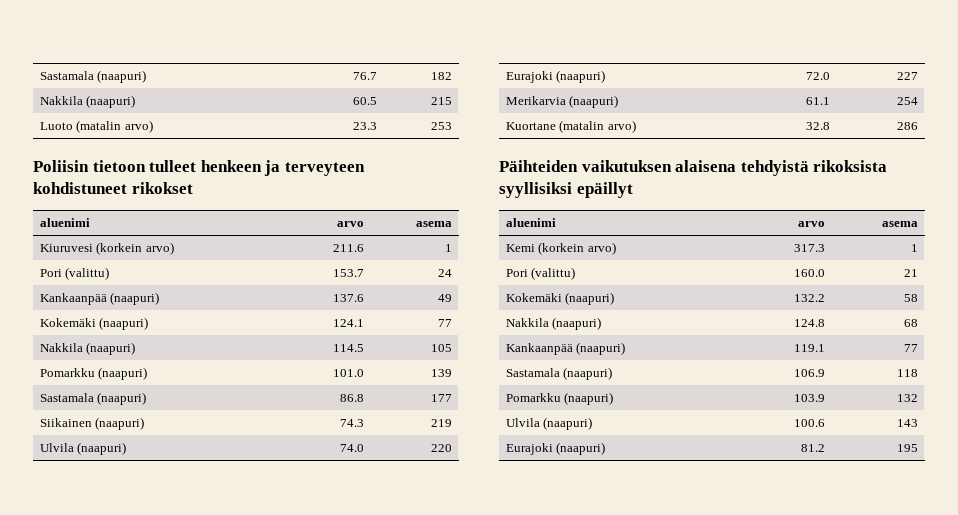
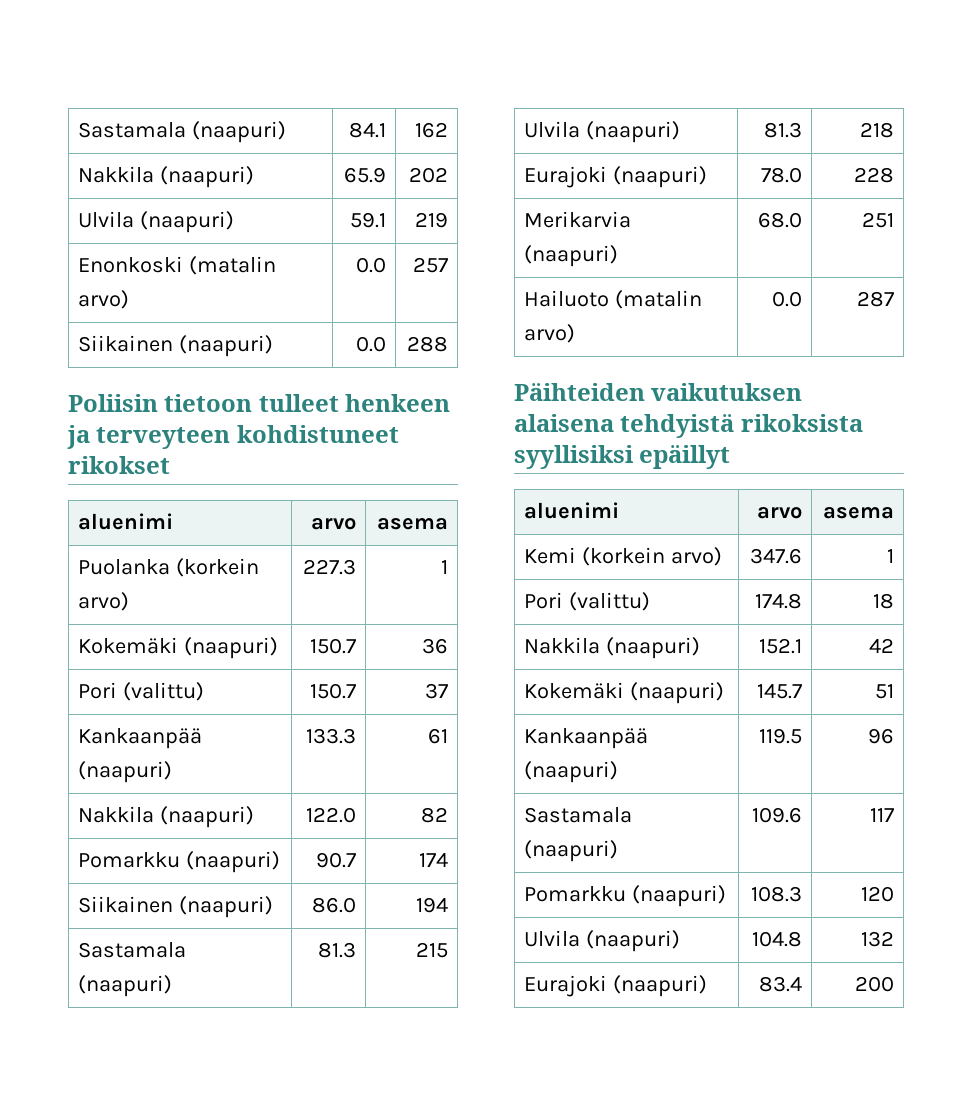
- Sastamala (naapuri) | 76.7 | 182
- Nakkila (naapuri) | 60.5 | 215
- Luoto (matalin arvo) | 23.3 | 253
+ Sastamala (naapuri) | 84.1 | 162
+ Nakkila (naapuri) | 65.9 | 202
+ Ulvila (naapuri) | 59.1 | 219
+ Enonkoski (matalin arvo) | 0.0 | 257
+ Siikainen (naapuri) | 0.0 | 288
- Kiuruvesi (korkein arvo) | 211.6 | 1
- Pori (valittu) | 153.7 | 24
- Kankaanpää (naapuri) | 137.6 | 49
- Kokemäki (naapuri) | 124.1 | 77
- Nakkila (naapuri) | 114.5 | 105
- Pomarkku (naapuri) | 101.0 | 139
- Sastamala (naapuri) | 86.8 | 177
- Siikainen (naapuri) | 74.3 | 219
- Ulvila (naapuri) | 74.0 | 220
- Eurajoki (naapuri) | 72.0 | 227
+ Puolanka (korkein arvo) | 227.3 | 1
+ Kokemäki (naapuri) | 150.7 | 36
+ Pori (valittu) | 150.7 | 37
+ Kankaanpää (naapuri) | 133.3 | 61
+ Nakkila (naapuri) | 122.0 | 82
+ Pomarkku (naapuri) | 90.7 | 174
+ Siikainen (naapuri) | 86.0 | 194
+ Sastamala (naapuri) | 81.3 | 215
+ Ulvila (naapuri) | 81.3 | 218
+ Eurajoki (naapuri) | 78.0 | 228
- Merikarvia (naapuri) | 61.1 | 254
- Kuortane (matalin arvo) | 32.8 | 286
+ Merikarvia (naapuri) | 68.0 | 251
+ Hailuoto (matalin arvo) | 0.0 | 287
- Kemi (korkein arvo) | 317.3 | 1
- Pori (valittu) | 160.0 | 21
- Kokemäki (naapuri) | 132.2 | 58
- Nakkila (naapuri) | 124.8 | 68
- Kankaanpää (naapuri) | 119.1 | 77
- Sastamala (naapuri) | 106.9 | 118
- Pomarkku (naapuri) | 103.9 | 132
- Ulvila (naapuri) | 100.6 | 143
- Eurajoki (naapuri) | 81.2 | 195
+ Kemi (korkein arvo) | 347.6 | 1
+ Pori (valittu) | 174.8 | 18
+ Nakkila (naapuri) | 152.1 | 42
+ Kokemäki (naapuri) | 145.7 | 51
+ Kankaanpää (naapuri) | 119.5 | 96
+ Sastamala (naapuri) | 109.6 | 117
+ Pomarkku (naapuri) | 108.3 | 120
+ Ulvila (naapuri) | 104.8 | 132
+ Eurajoki (naapuri) | 83.4 | 200

